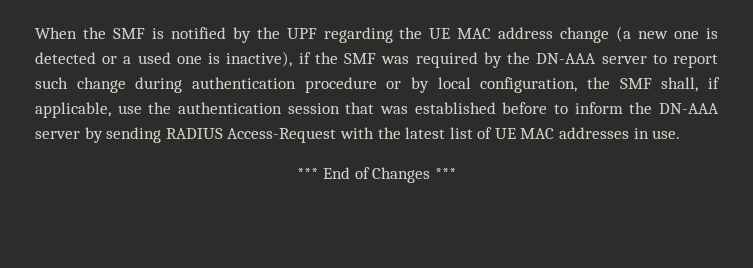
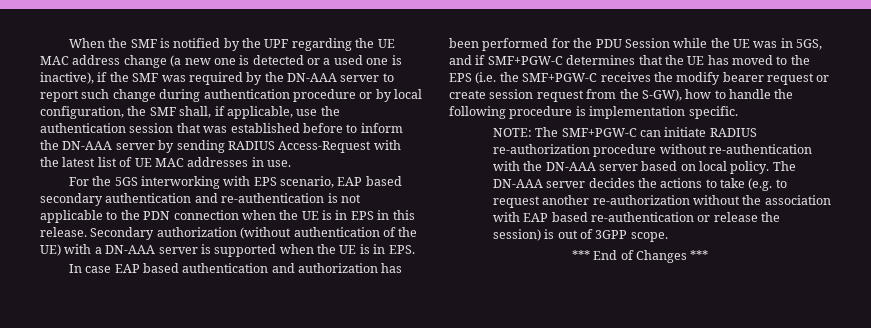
+ For the 5GS interworking with EPS scenario, EAP based secondary authentication and re-authentication is not applicable to the PDN connection when the UE is in EPS in this release. Secondary authorization (without authentication of the UE) with a DN-AAA server is supported when the UE is in EPS.
+ In case EAP based authentication and authorization has been performed for the PDU Session while the UE was in 5GS, and if SMF+PGW-C determines that the UE has moved to the EPS (i.e. the SMF+PGW-C receives the modify bearer request or create session request from the S-GW), how to handle the following procedure is implementation specific.
+ NOTE: The SMF+PGW-C can initiate RADIUS re-authorization procedure without re-authentication with the DN-AAA server based on local policy. The DN-AAA server decides the actions to take (e.g. to request another re-authorization without the association with EAP based re-authentication or release the session) is out of 3GPP scope.

